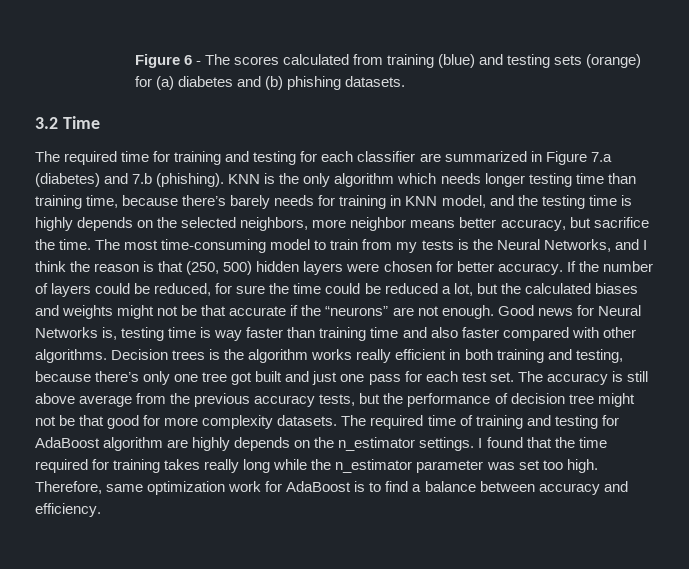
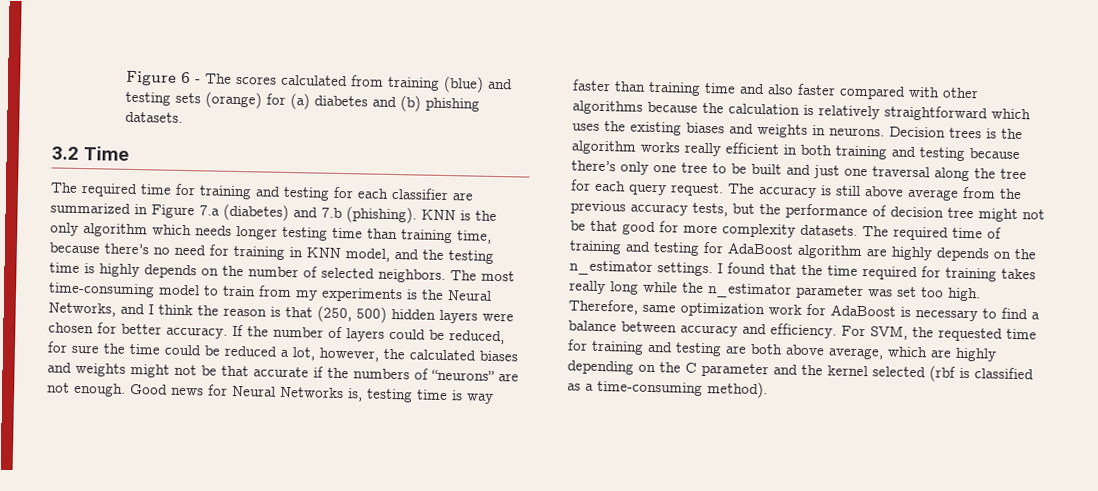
- KNN is the only algorithm which needs longer testing time than training time, because there’s barely needs for training in KNN model, and the testing time is highly depends on the selected neighbors, more neighbor means better accuracy, but sacrifice the time.
+ KNN is the only algorithm which needs longer testing time than training time, because there’s no need for training in KNN model, and the testing time is highly depends on the number of selected neighbors.
- The most time-consuming model to train from my tests is the Neural Networks, and I think the reason is that (250, 500) hidden layers were chosen for better accuracy.
+ The most time-consuming model to train from my experiments is the Neural Networks, and I think the reason is that (250, 500) hidden layers were chosen for better accuracy.
- If the number of layers could be reduced, for sure the time could be reduced a lot, but the calculated biases and weights might not be that accurate if the “neurons” are not enough.
+ If the number of layers could be reduced, for sure the time could be reduced a lot, however, the calculated biases and weights might not be that accurate if the numbers of “neurons” are not enough.
- Good news for Neural Networks is, testing time is way faster than training time and also faster compared with other algorithms.
+ Good news for Neural Networks is, testing time is way faster than training time and also faster compared with other algorithms because the calculation is relatively straightforward which uses the existing biases and weights in neurons.
- Decision trees is the algorithm works really efficient in both training and testing, because there’s only one tree got built and just one pass for each test set.
+ Decision trees is the algorithm works really efficient in both training and testing because there’s only one tree to be built and just one traversal along the tree for each query request.
- Therefore, same optimization work for AdaBoost is to find a balance between accuracy and efficiency.
+ Therefore, same optimization work for AdaBoost is necessary to find a balance between accuracy and efficiency.
+ For SVM, the requested time for training and testing are both above average, which are highly depending on the C parameter and the kernel selected (rbf is classified as a time-consuming method).

